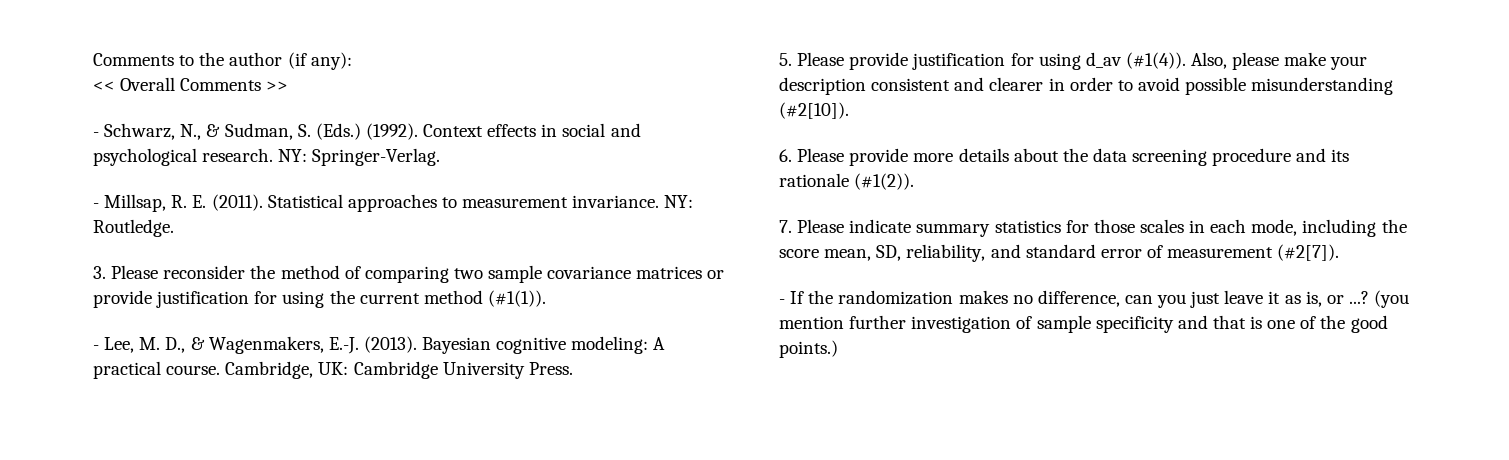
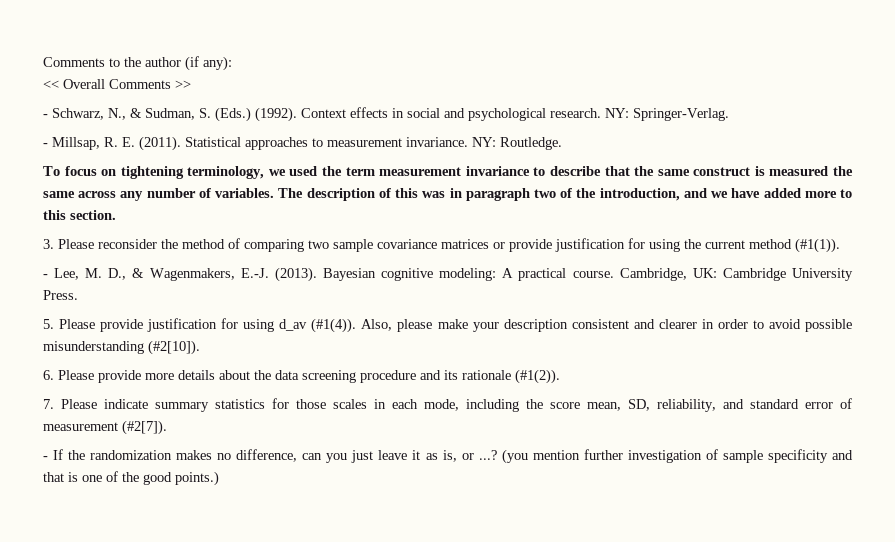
+ To focus on tightening terminology, we used the term measurement invariance to describe that the same construct is measured the same across any number of variables. The description of this was in paragraph two of the introduction, and we have added more to this section.

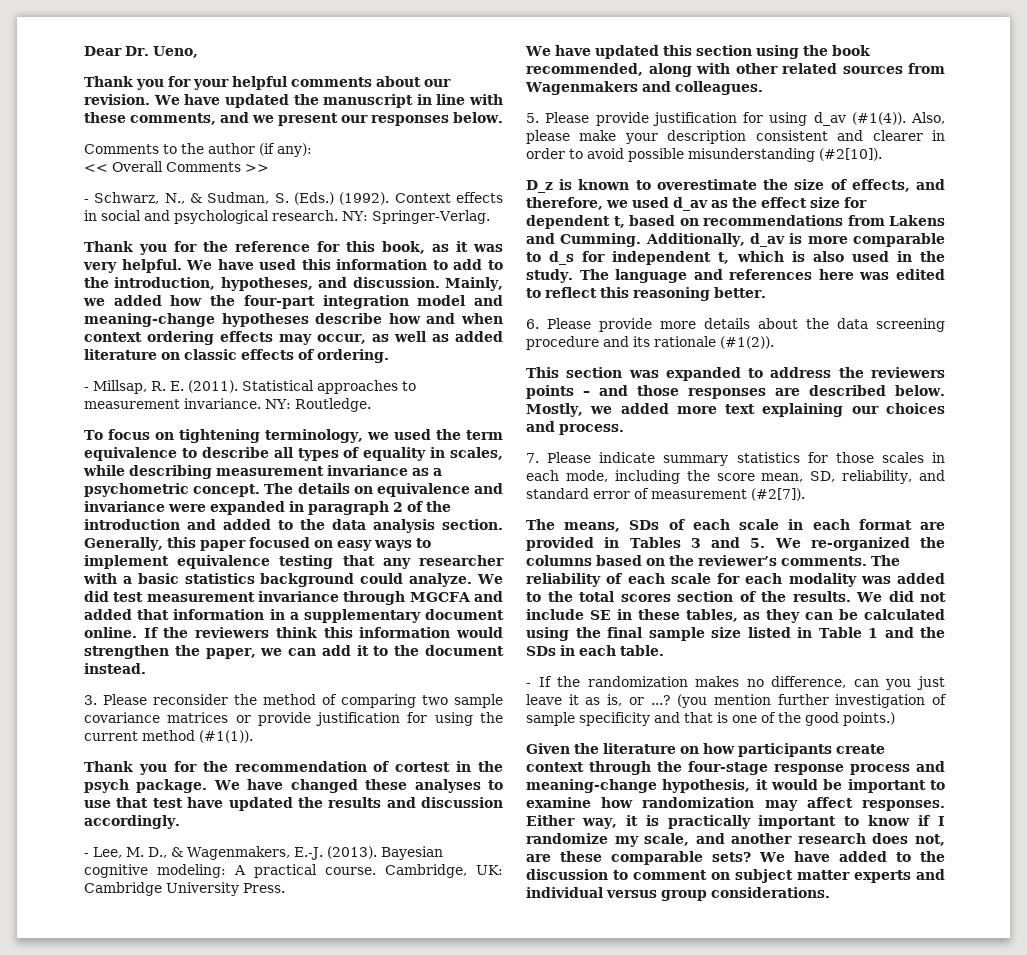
+ Dear Dr. Ueno,
+ Thank you for your helpful comments about our revision. We have updated the manuscript in line with these comments, and we present our responses below.
+ Thank you for the reference for this book, as it was very helpful. We have used this information to add to the introduction, hypotheses, and discussion. Mainly, we added how the four-part integration model and meaning-change hypotheses describe how and when context ordering effects may occur, as well as added literature on classic effects of ordering.
- To focus on tightening terminology, we used the term measurement invariance to describe that the same construct is measured the same across any number of variables. The description of this was in paragraph two of the introduction, and we have added more to this section.
+ To focus on tightening terminology, we used the term equivalence to describe all types of equality in scales, while describing measurement invariance as a psychometric concept. The details on equivalence and invariance were expanded in paragraph 2 of the introduction and added to the data analysis section. Generally, this paper focused on easy ways to implement equivalence testing that any researcher with a basic statistics background could analyze. We did test measurement invariance through MGCFA and added that information in a supplementary document online. If the reviewers think this information would strengthen the paper, we can add it to the document instead.
+ Thank you for the recommendation of cortest in the psych package. We have changed these analyses to use that test have updated the results and discussion accordingly.
+ We have updated this section using the book recommended, along with other related sources from Wagenmakers and colleagues.
+ D_z is known to overestimate the size of effects, and therefore, we used d_av as the effect size for dependent t, based on recommendations from Lakens and Cumming. Additionally, d_av is more comparable to d_s for independent t, which is also used in the study. The language and references here was edited to reflect this reasoning better.
+ This section was expanded to address the reviewers points – and those responses are described below. Mostly, we added more text explaining our choices and process.
+ The means, SDs of each scale in each format are provided in Tables 3 and 5. We re-organized the columns based on the reviewer’s comments. The reliability of each scale for each modality was added to the total scores section of the results. We did not include SE in these tables, as they can be calculated using the final sample size listed in Table 1 and the SDs in each table.
+ Given the literature on how participants create context through the four-stage response process and meaning-change hypothesis, it would be important to examine how randomization may affect responses. Either way, it is practically important to know if I randomize my scale, and another research does not, are these comparable sets? We have added to the discussion to comment on subject matter experts and individual versus group considerations.

